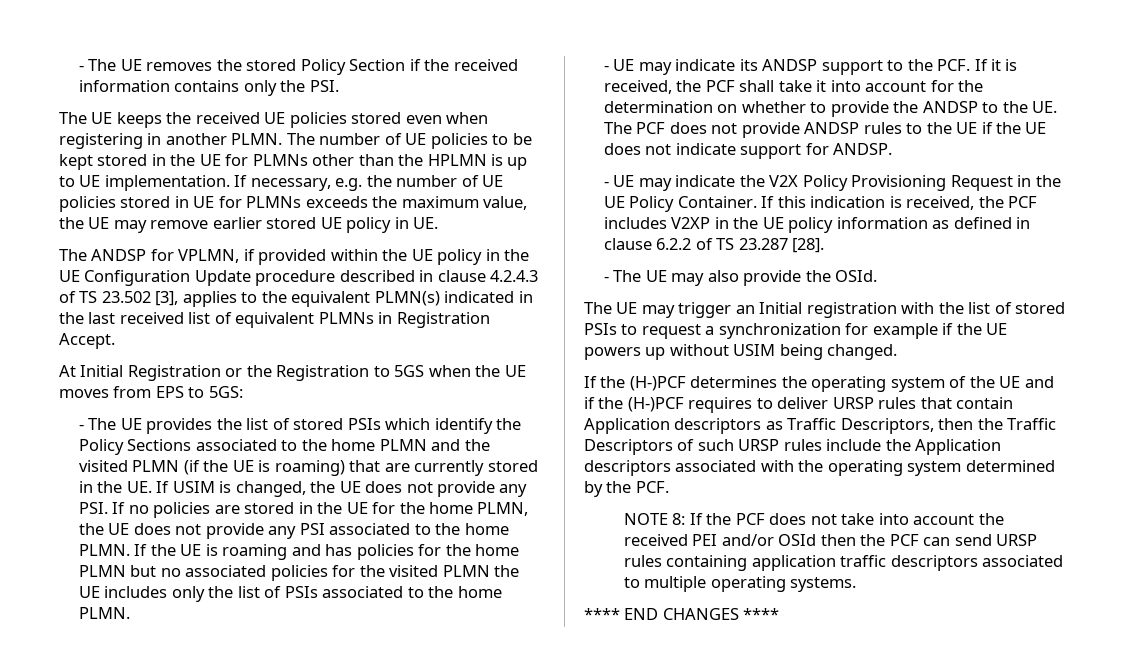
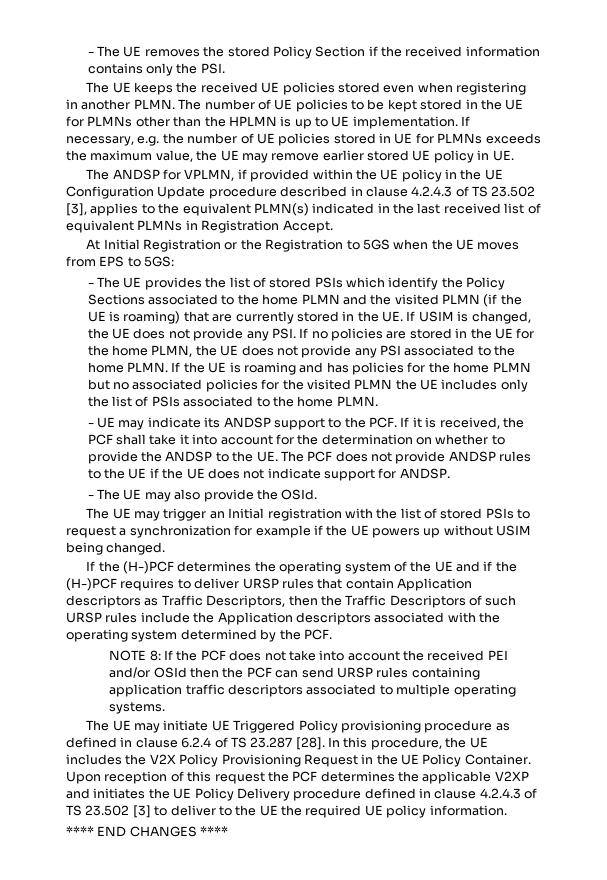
- - UE may indicate the V2X Policy Provisioning Request in the UE Policy Container. If this indication is received, the PCF includes V2XP in the UE policy information as defined in clause 6.2.2 of TS 23.287 [28].
+ The UE may initiate UE Triggered Policy provisioning procedure as defined in clause 6.2.4 of TS 23.287 [28]. In this procedure, the UE includes the V2X Policy Provisioning Request in the UE Policy Container. Upon reception of this request the PCF determines the applicable V2XP and initiates the UE Policy Delivery procedure defined in clause 4.2.4.3 of TS 23.502 [3] to deliver to the UE the required UE policy information.

